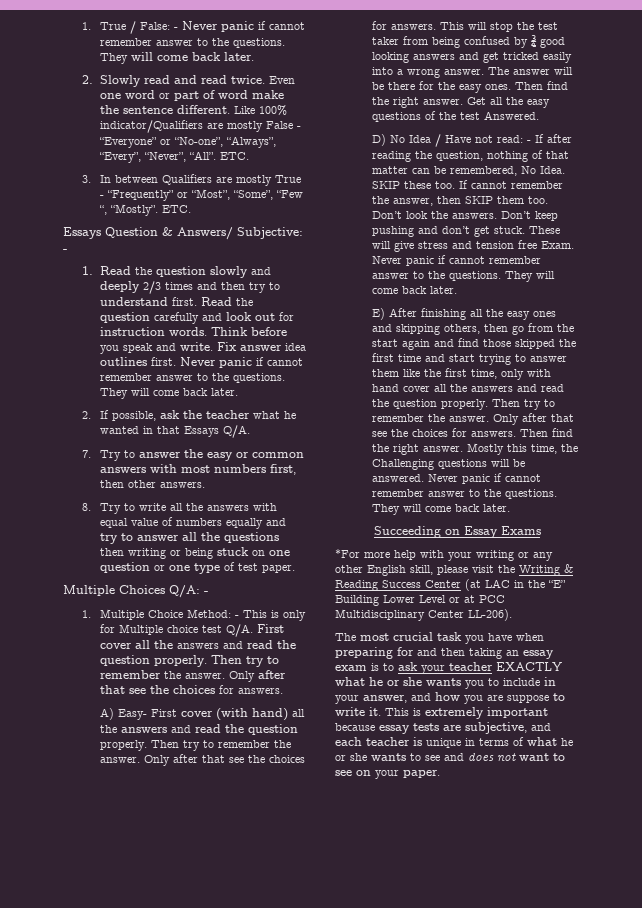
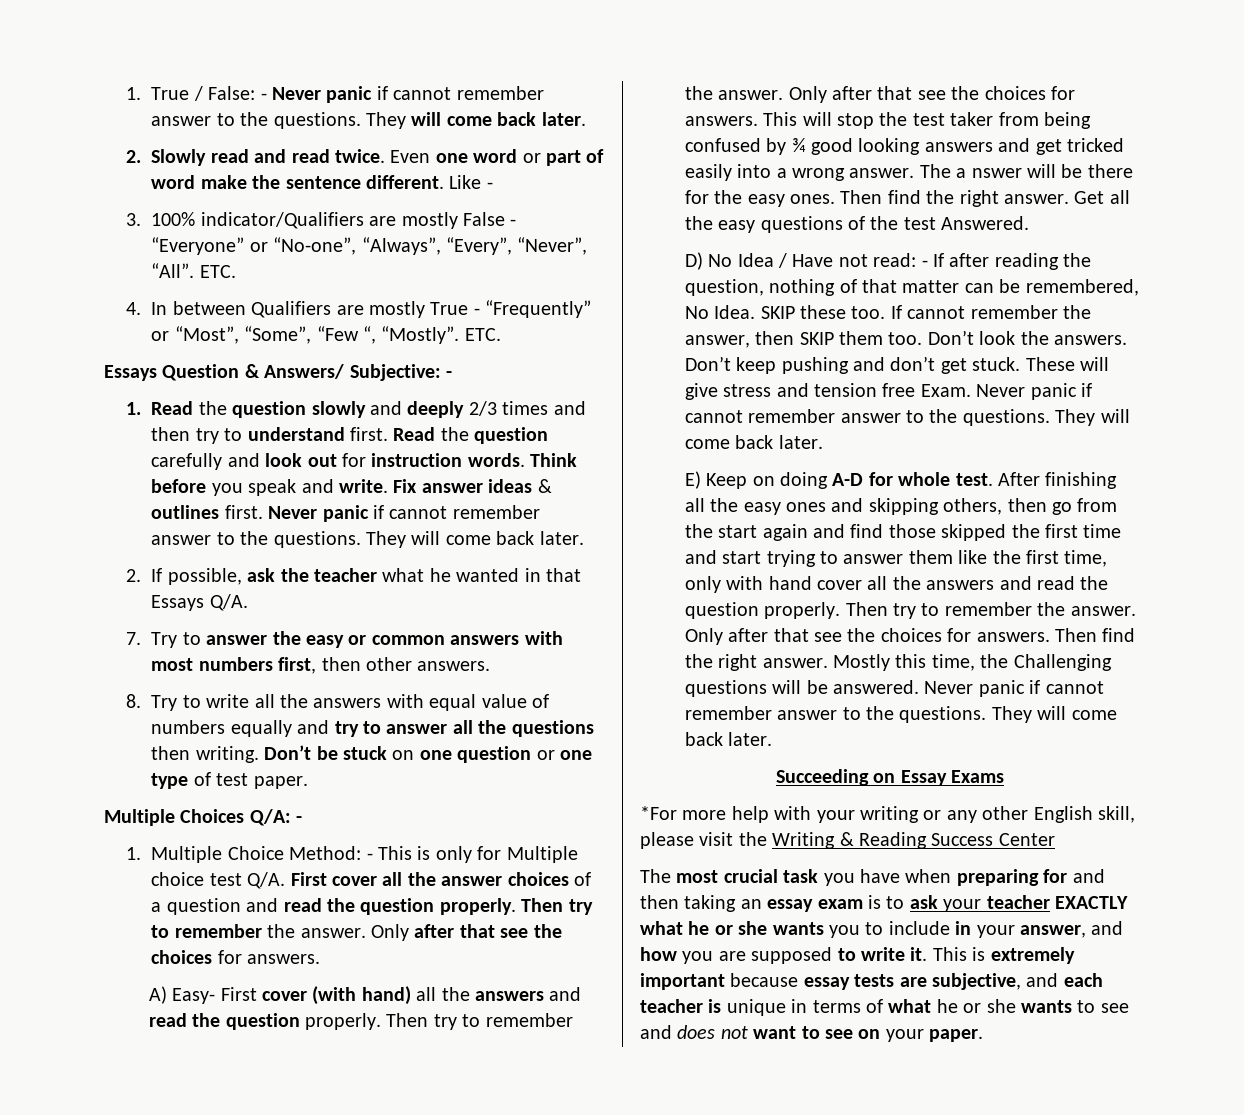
- Like 100% indicator/Qualifiers are mostly False - “Everyone” or “No-one”, “Always”, “Every”, “Never”, “All”.
+ Like -
+ 3. 100% indicator/Qualifiers are mostly False - “Everyone” or “No-one”, “Always”, “Every”, “Never”, “All”.
- 3. In between Qualifiers are mostly True - “Frequently” or “Most”, “Some”, “Few “, “Mostly”.
+ 4. In between Qualifiers are mostly True - “Frequently” or “Most”, “Some”, “Few “, “Mostly”.
- Fix answer idea outlines first.
+ Fix answer ideas & outlines first.
- 8. Try to write all the answers with equal value of numbers equally and try to answer all the questions then writing or being stuck on one question or one type of test paper.
+ 8. Try to write all the answers with equal value of numbers equally and try to answer all the questions then writing. Don’t be stuck on one question or one type of test paper.
- 1. Multiple Choice Method: - This is only for Multiple choice test Q/A. First cover all the answers and read the question properly.
+ 1. Multiple Choice Method: - This is only for Multiple choice test Q/A. First cover all the answer choices of a question and read the question properly.
- The answer will be there for the easy ones.
+ The a nswer will be there for the easy ones.
- E) After finishing all the easy ones and skipping others, then go from the start again and find those skipped the first time and start trying to answer them like the first time, only with hand cover all the answers and read the question properly.
+ E) Keep on doing A-D for whole test. After finishing all the easy ones and skipping others, then go from the start again and find those skipped the first time and start trying to answer them like the first time, only with hand cover all the answers and read the question properly.
- *For more help with your writing or any other English skill, please visit the Writing & Reading Success Center (at LAC in the “E” Building Lower Level or at PCC Multidisciplinary Center LL-206).
+ *For more help with your writing or any other English skill, please visit the Writing & Reading Success Center
- The most crucial task you have when preparing for and then taking an essay exam is to ask your teacher EXACTLY what he or she wants you to include in your answer, and how you are suppose to write it.
+ The most crucial task you have when preparing for and then taking an essay exam is to ask your teacher EXACTLY what he or she wants you to include in your answer, and how you are supposed to write it.

